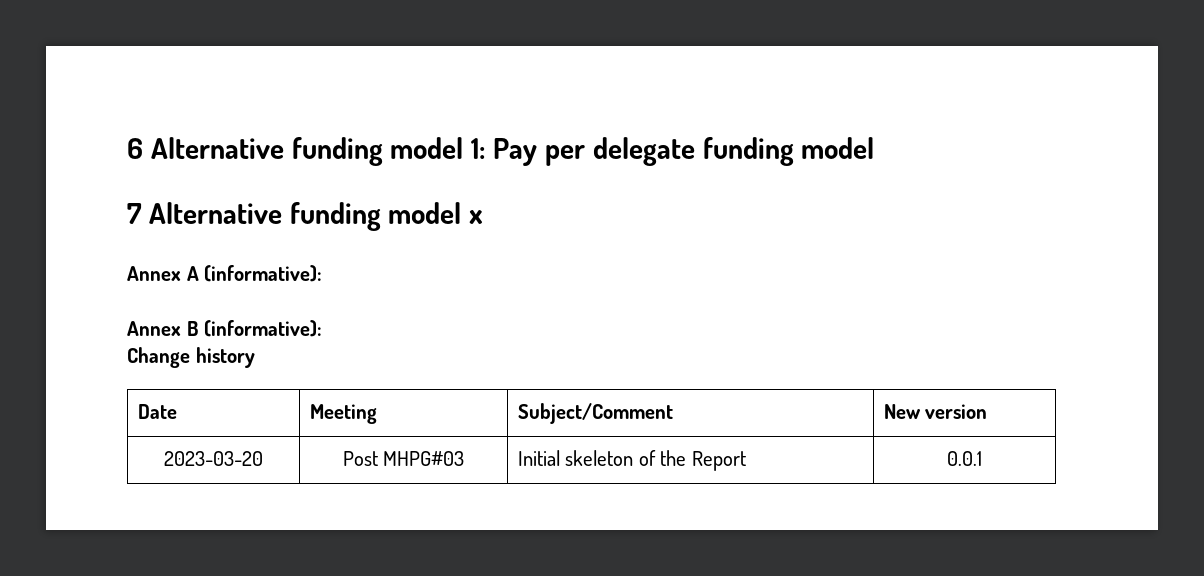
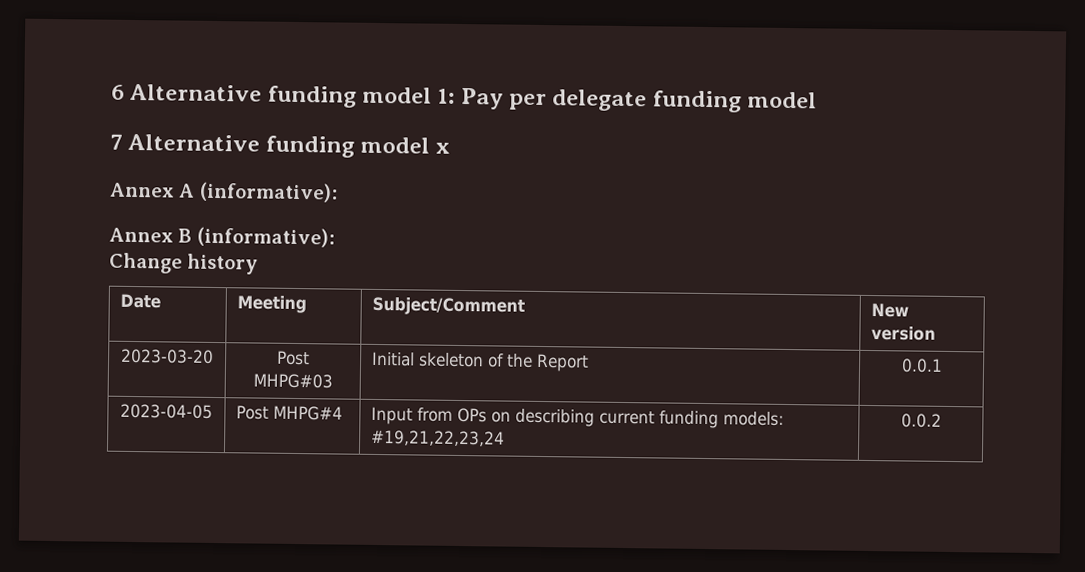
+ 2023-04-05 | Post MHPG#4 | Input from OPs on describing current funding models: #19,21,22,23,24 | 0.0.2

